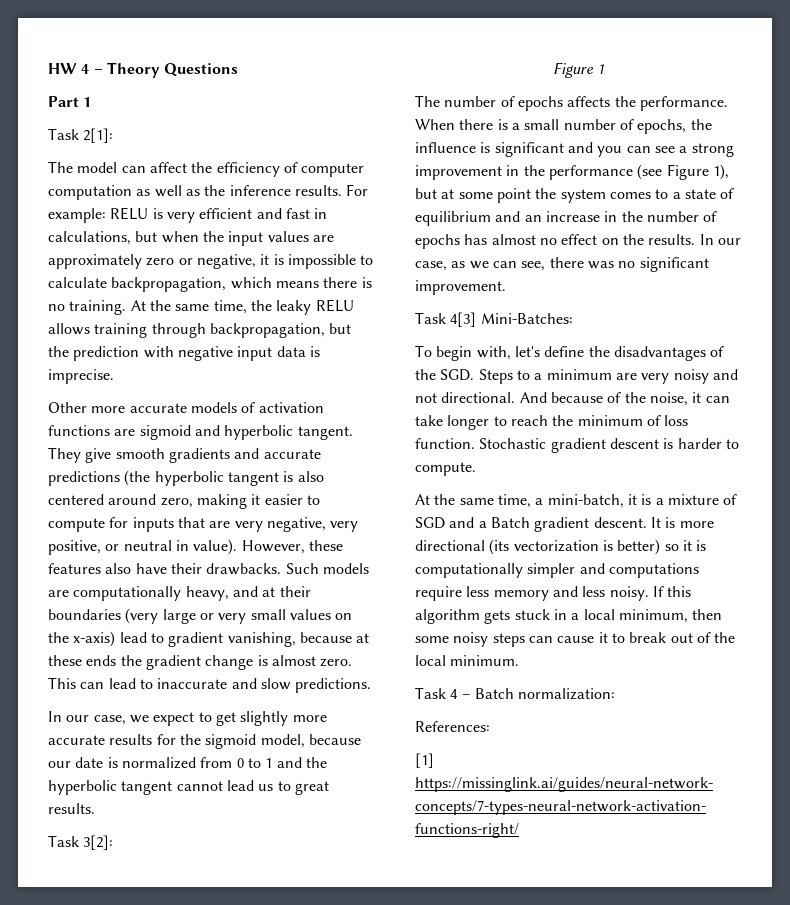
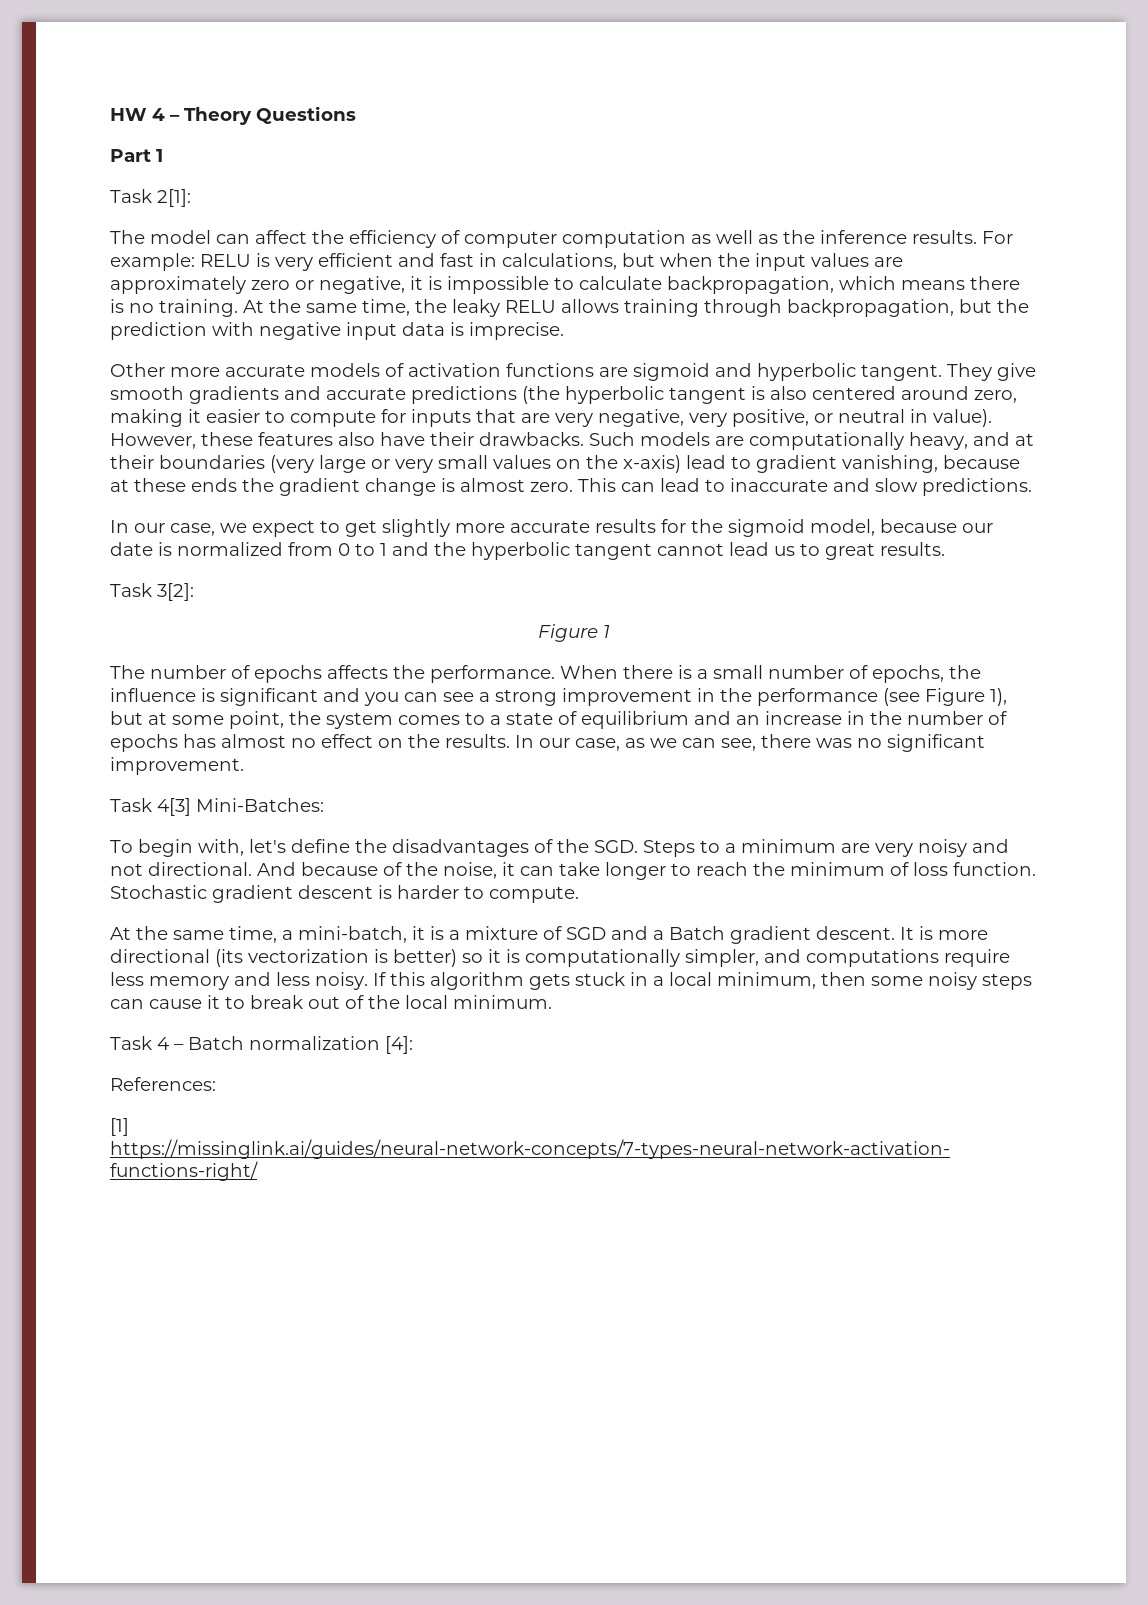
- When there is a small number of epochs, the influence is significant and you can see a strong improvement in the performance (see Figure 1), but at some point the system comes to a state of equilibrium and an increase in the number of epochs has almost no effect on the results.
+ When there is a small number of epochs, the influence is significant and you can see a strong improvement in the performance (see Figure 1), but at some point, the system comes to a state of equilibrium and an increase in the number of epochs has almost no effect on the results.
- It is more directional (its vectorization is better) so it is computationally simpler and computations require less memory and less noisy.
+ It is more directional (its vectorization is better) so it is computationally simpler, and computations require less memory and less noisy.
- Task 4 – Batch normalization:
+ Task 4 – Batch normalization [4]:

